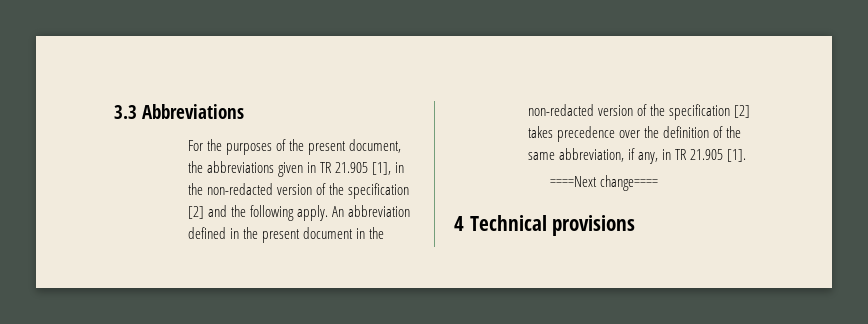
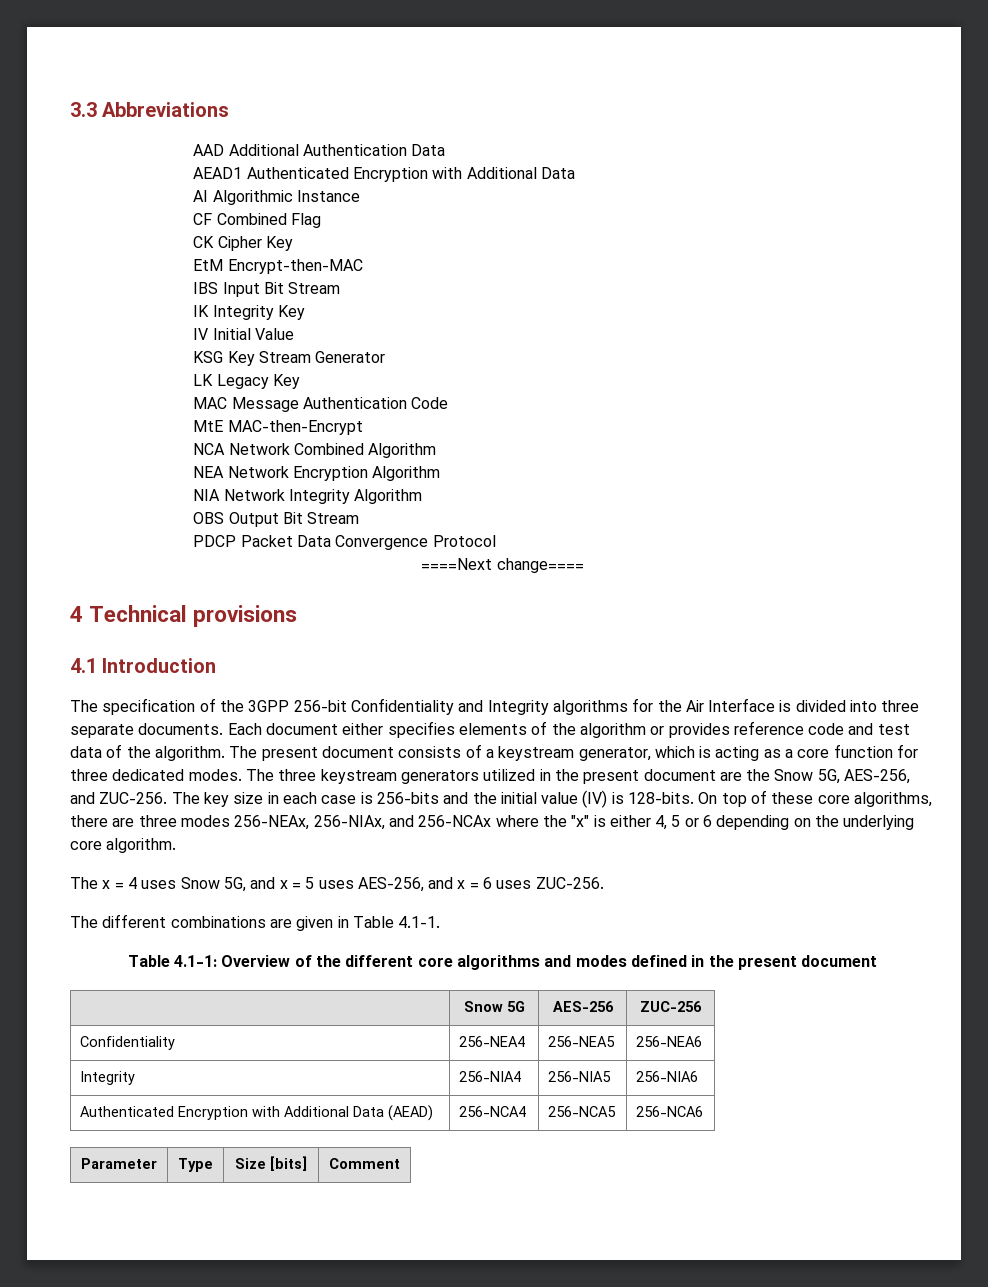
- For the purposes of the present document, the abbreviations given in TR 21.905 [1], in the non-redacted version of the specification [2] and the following apply. An abbreviation defined in the present document in the non-redacted version of the specification [2] takes precedence over the definition of the same abbreviation, if any, in TR 21.905 [1].
+ AAD Additional Authentication Data
+ AEAD1 Authenticated Encryption with Additional Data
+ AI Algorithmic Instance
+ CF Combined Flag
+ CK Cipher Key
+ EtM Encrypt-then-MAC
+ IBS Input Bit Stream
+ IK Integrity Key
+ IV Initial Value
+ KSG Key Stream Generator
+ LK Legacy Key
+ MAC Message Authentication Code
+ MtE MAC-then-Encrypt
+ NCA Network Combined Algorithm
+ NEA Network Encryption Algorithm
+ NIA Network Integrity Algorithm
+ OBS Output Bit Stream
+ PDCP Packet Data Convergence Protocol
+ 4.1 Introduction
+ The specification of the 3GPP 256-bit Confidentiality and Integrity algorithms for the Air Interface is divided into three separate documents. Each document either specifies elements of the algorithm or provides reference code and test data of the algorithm. The present document consists of a keystream generator, which is acting as a core function for three dedicated modes. The three keystream generators utilized in the present document are the Snow 5G, AES-256, and ZUC-256. The key size in each case is 256-bits and the initial value (IV) is 128-bits. On top of these core algorithms, there are three modes 256-NEAx, 256-NIAx, and 256-NCAx where the "x" is either 4, 5 or 6 depending on the underlying core algorithm.
+ The x = 4 uses Snow 5G, and x = 5 uses AES-256, and x = 6 uses ZUC-256.
+ The different combinations are given in Table 4.1-1.
+ Table 4.1-1: Overview of the different core algorithms and modes defined in the present document
+ | Snow 5G | AES-256 | ZUC-256
+ Confidentiality | 256-NEA4 | 256-NEA5 | 256-NEA6
+ Integrity | 256-NIA4 | 256-NIA5 | 256-NIA6
+ Authenticated Encryption with Additional Data (AEAD) | 256-NCA4 | 256-NCA5 | 256-NCA6
+ Parameter | Type | Size [bits] | Comment

